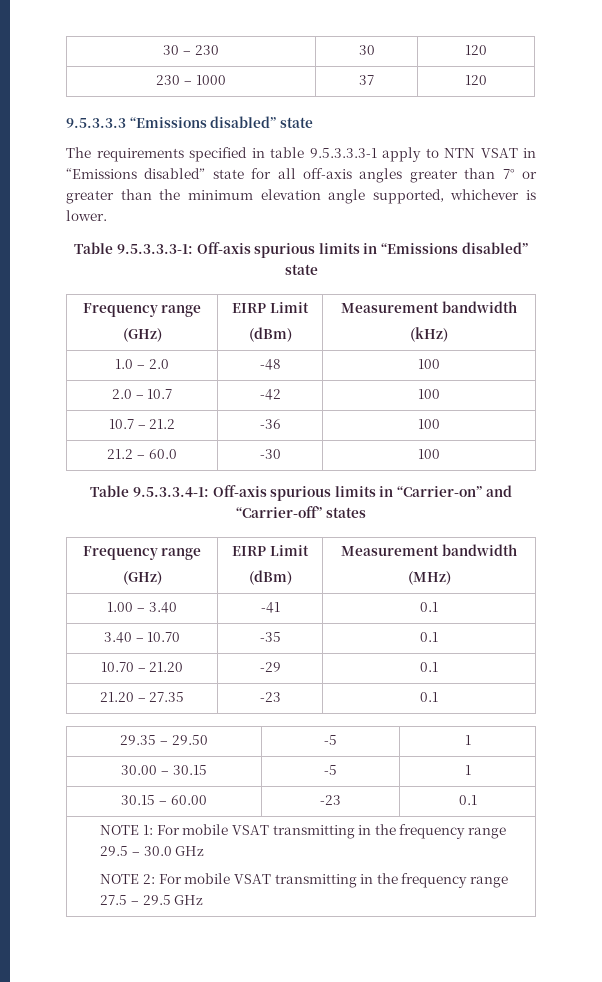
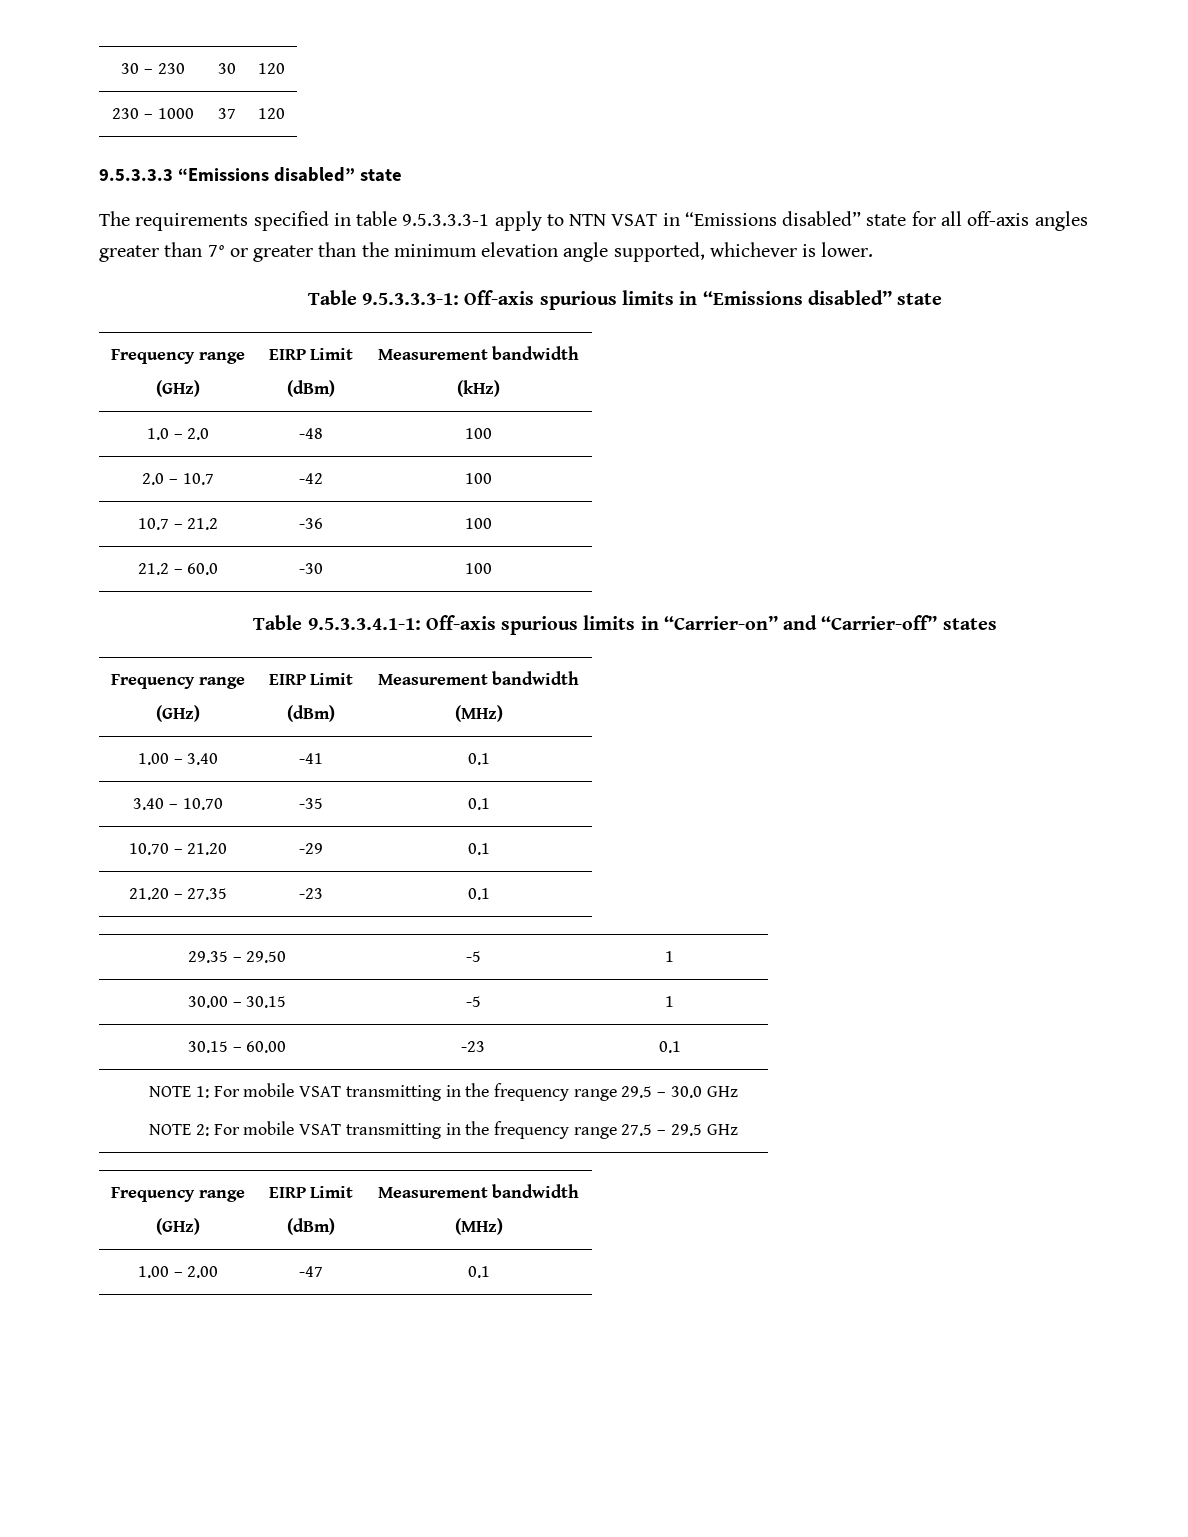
- Table 9.5.3.3.4-1: Off-axis spurious limits in “Carrier-on” and “Carrier-off” states
+ Table 9.5.3.3.4.1-1: Off-axis spurious limits in “Carrier-on” and “Carrier-off” states
  NOTE 1: For mobile VSAT transmitting in the frequency range 29.5 – 30.0 GHz
  NOTE 2: For mobile VSAT transmitting in the frequency range 27.5 – 29.5 GHz
+ Frequency range
+ (GHz) | EIRP Limit
+ (dBm) | Measurement bandwidth
+ (MHz)
+ 1.00 – 2.00 | -47 | 0.1

